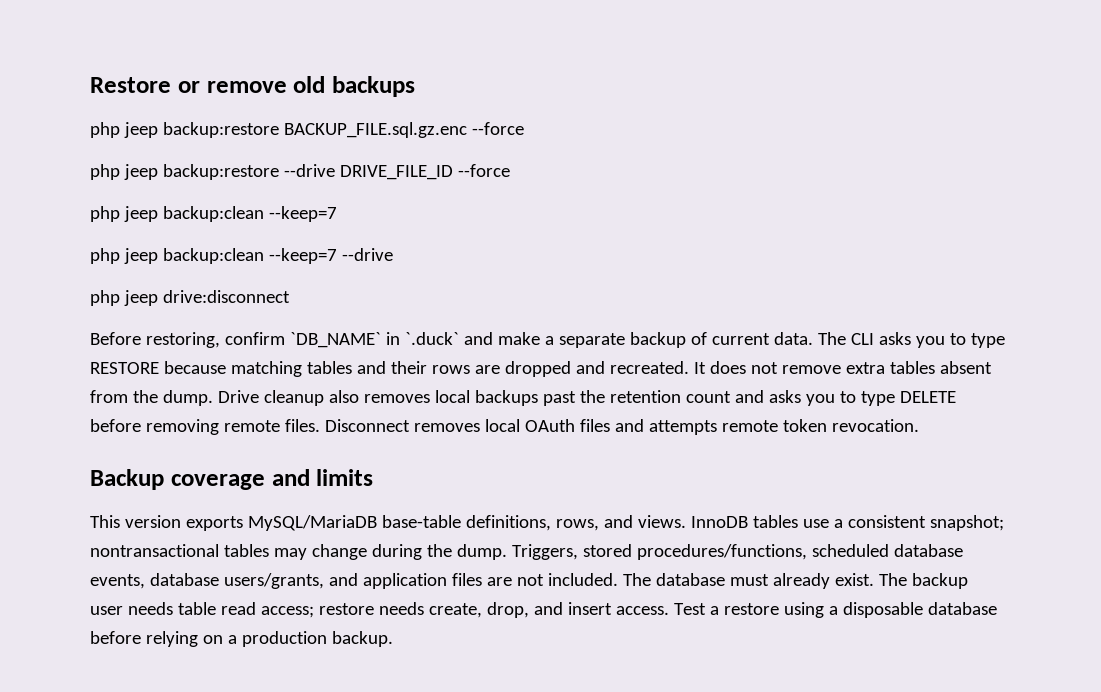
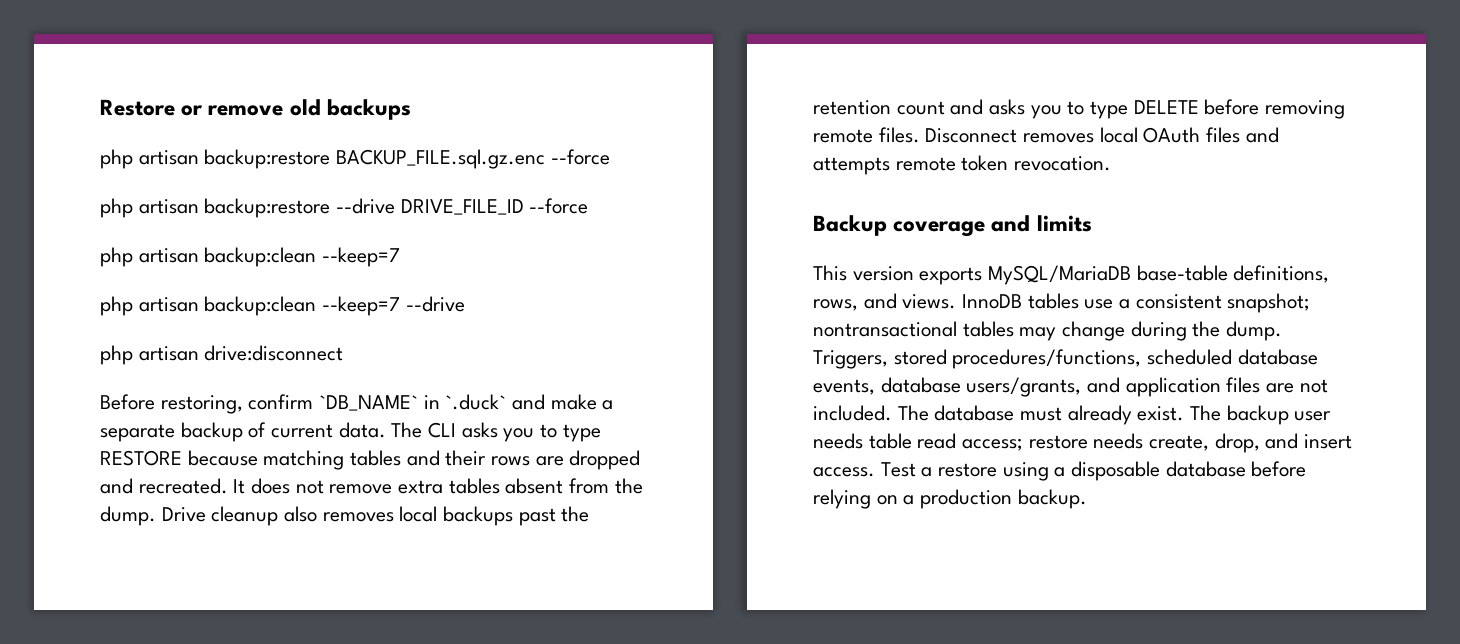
- php jeep backup:restore BACKUP_FILE.sql.gz.enc --force
+ php artisan backup:restore BACKUP_FILE.sql.gz.enc --force
- php jeep backup:restore --drive DRIVE_FILE_ID --force
- php jeep backup:clean --keep=7
+ php artisan backup:restore --drive DRIVE_FILE_ID --force
+ php artisan backup:clean --keep=7
- php jeep backup:clean --keep=7 --drive
+ php artisan backup:clean --keep=7 --drive
- php jeep drive:disconnect
+ php artisan drive:disconnect

